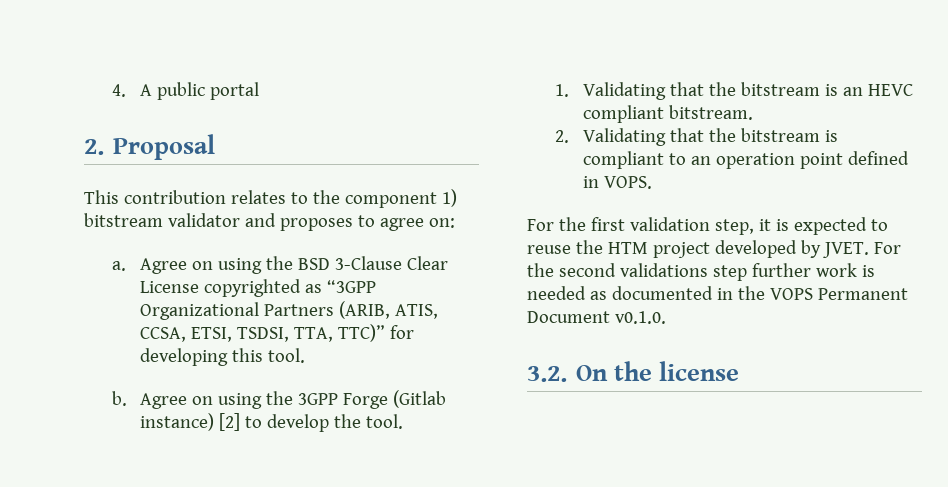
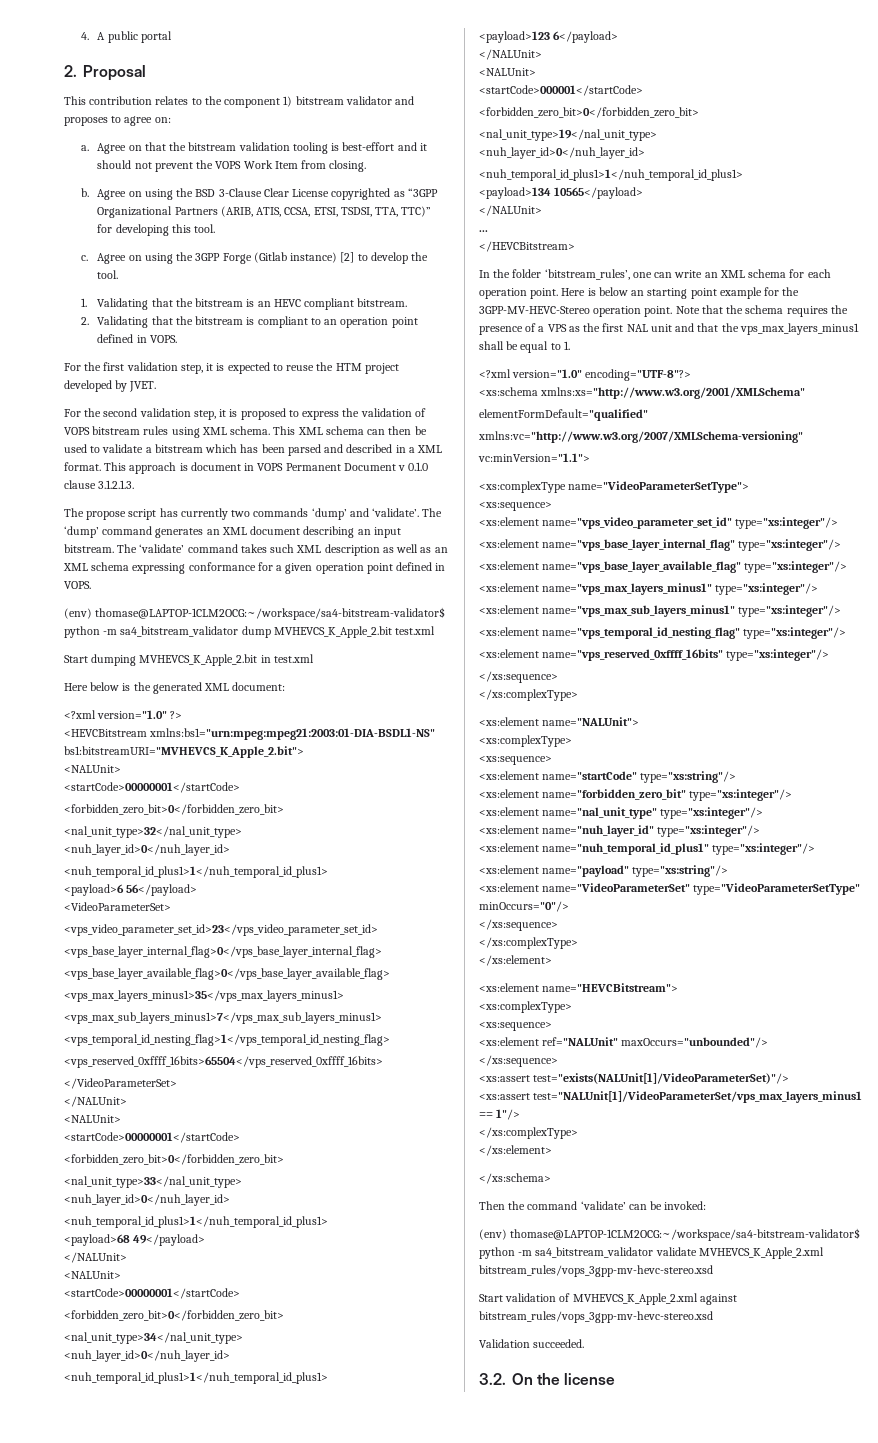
- Agree on using the BSD 3-Clause Clear License copyrighted as “3GPP Organizational Partners (ARIB, ATIS, CCSA, ETSI, TSDSI, TTA, TTC)” for developing this tool.
+ Agree on that the bitstream validation tooling is best-effort and it should not prevent the VOPS Work Item from closing.
+ b. Agree on using the BSD 3-Clause Clear License copyrighted as “3GPP Organizational Partners (ARIB, ATIS, CCSA, ETSI, TSDSI, TTA, TTC)” for developing this tool.
- b.
+ c.
- For the first validation step, it is expected to reuse the HTM project developed by JVET. For the second validations step further work is needed as documented in the VOPS Permanent Document v0.1.0.
+ For the first validation step, it is expected to reuse the HTM project developed by JVET.
+ For the second validation step, it is proposed to express the validation of VOPS bitstream rules using XML schema. This XML schema can then be used to validate a bitstream which has been parsed and described in a XML format. This approach is document in VOPS Permanent Document v 0.1.0 clause 3.1.2.1.3.
+ The propose script has currently two commands ‘dump’ and ‘validate’. The ‘dump’ command generates an XML document describing an input bitstream. The ‘validate’ command takes such XML description as well as an XML schema expressing conformance for a given operation point defined in VOPS.
+ (env) thomase@LAPTOP-1CLM2OCG:~/workspace/sa4-bitstream-validator$ python -m sa4_bitstream_validator dump MVHEVCS_K_Apple_2.bit test.xml
+ Start dumping MVHEVCS_K_Apple_2.bit in test.xml
+ Here below is the generated XML document:
+ <?xml version="1.0" ?>
+ <HEVCBitstream xmlns:bs1="urn:mpeg:mpeg21:2003:01-DIA-BSDL1-NS" bs1:bitstreamURI="MVHEVCS_K_Apple_2.bit">
+ <NALUnit>
+ <startCode>00000001</startCode>
+ <forbidden_zero_bit>0</forbidden_zero_bit>
+ <nal_unit_type>32</nal_unit_type>
+ <nuh_layer_id>0</nuh_layer_id>
+ <nuh_temporal_id_plus1>1</nuh_temporal_id_plus1>
+ <payload>6 56</payload>
+ <VideoParameterSet>
+ <vps_video_parameter_set_id>23</vps_video_parameter_set_id>
+ <vps_base_layer_internal_flag>0</vps_base_layer_internal_flag>
+ <vps_base_layer_available_flag>0</vps_base_layer_available_flag>
+ <vps_max_layers_minus1>35</vps_max_layers_minus1>
+ <vps_max_sub_layers_minus1>7</vps_max_sub_layers_minus1>
+ <vps_temporal_id_nesting_flag>1</vps_temporal_id_nesting_flag>
+ <vps_reserved_0xffff_16bits>65504</vps_reserved_0xffff_16bits>
+ </VideoParameterSet>
+ </NALUnit>
+ <NALUnit>
+ <startCode>00000001</startCode>
+ <forbidden_zero_bit>0</forbidden_zero_bit>
+ <nal_unit_type>33</nal_unit_type>
+ <nuh_layer_id>0</nuh_layer_id>
+ <nuh_temporal_id_plus1>1</nuh_temporal_id_plus1>
+ <payload>68 49</payload>
+ </NALUnit>
+ <NALUnit>
+ <startCode>00000001</startCode>
+ <forbidden_zero_bit>0</forbidden_zero_bit>
+ <nal_unit_type>34</nal_unit_type>
+ <nuh_layer_id>0</nuh_layer_id>
+ <nuh_temporal_id_plus1>1</nuh_temporal_id_plus1>
+ <payload>123 6</payload>
+ </NALUnit>
+ <NALUnit>
+ <startCode>000001</startCode>
+ <forbidden_zero_bit>0</forbidden_zero_bit>
+ <nal_unit_type>19</nal_unit_type>
+ <nuh_layer_id>0</nuh_layer_id>
+ <nuh_temporal_id_plus1>1</nuh_temporal_id_plus1>
+ <payload>134 10565</payload>
+ </NALUnit>
+ ...
+ </HEVCBitstream>
+ In the folder ‘bitstream_rules’, one can write an XML schema for each operation point. Here is below an starting point example for the 3GPP-MV-HEVC-Stereo operation point. Note that the schema requires the presence of a VPS as the first NAL unit and that the vps_max_layers_minus1 shall be equal to 1.
+ <?xml version="1.0" encoding="UTF-8"?>
+ <xs:schema xmlns:xs="http://www.w3.org/2001/XMLSchema"
+ elementFormDefault="qualified"
+ xmlns:vc="http://www.w3.org/2007/XMLSchema-versioning"
+ vc:minVersion="1.1">
+ <xs:complexType name="VideoParameterSetType">
+ <xs:sequence>
+ <xs:element name="vps_video_parameter_set_id" type="xs:integer"/>
+ <xs:element name="vps_base_layer_internal_flag" type="xs:integer"/>
+ <xs:element name="vps_base_layer_available_flag" type="xs:integer"/>
+ <xs:element name="vps_max_layers_minus1" type="xs:integer"/>
+ <xs:element name="vps_max_sub_layers_minus1" type="xs:integer"/>
+ <xs:element name="vps_temporal_id_nesting_flag" type="xs:integer"/>
+ <xs:element name="vps_reserved_0xffff_16bits" type="xs:integer"/>
+ </xs:sequence>
+ </xs:complexType>
+ <xs:element name="NALUnit">
+ <xs:complexType>
+ <xs:sequence>
+ <xs:element name="startCode" type="xs:string"/>
+ <xs:element name="forbidden_zero_bit" type="xs:integer"/>
+ <xs:element name="nal_unit_type" type="xs:integer"/>
+ <xs:element name="nuh_layer_id" type="xs:integer"/>
+ <xs:element name="nuh_temporal_id_plus1" type="xs:integer"/>
+ <xs:element name="payload" type="xs:string"/>
+ <xs:element name="VideoParameterSet" type="VideoParameterSetType" minOccurs="0"/>
+ </xs:sequence>
+ </xs:complexType>
+ </xs:element>
+ <xs:element name="HEVCBitstream">
+ <xs:complexType>
+ <xs:sequence>
+ <xs:element ref="NALUnit" maxOccurs="unbounded"/>
+ </xs:sequence>
+ <xs:assert test="exists(NALUnit[1]/VideoParameterSet)"/>
+ <xs:assert test="NALUnit[1]/VideoParameterSet/vps_max_layers_minus1 == 1"/>
+ </xs:complexType>
+ </xs:element>
+ </xs:schema>
+ Then the command ‘validate’ can be invoked:
+ (env) thomase@LAPTOP-1CLM2OCG:~/workspace/sa4-bitstream-validator$ python -m sa4_bitstream_validator validate MVHEVCS_K_Apple_2.xml bitstream_rules/vops_3gpp-mv-hevc-stereo.xsd
+ Start validation of MVHEVCS_K_Apple_2.xml against bitstream_rules/vops_3gpp-mv-hevc-stereo.xsd
+ Validation succeeded.

